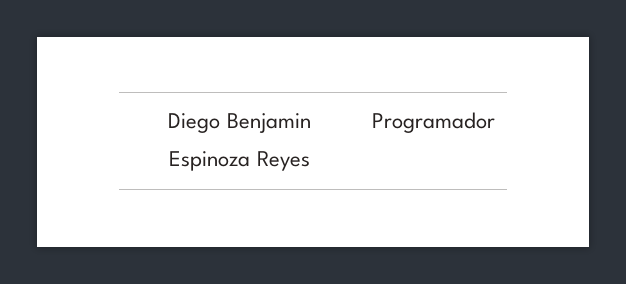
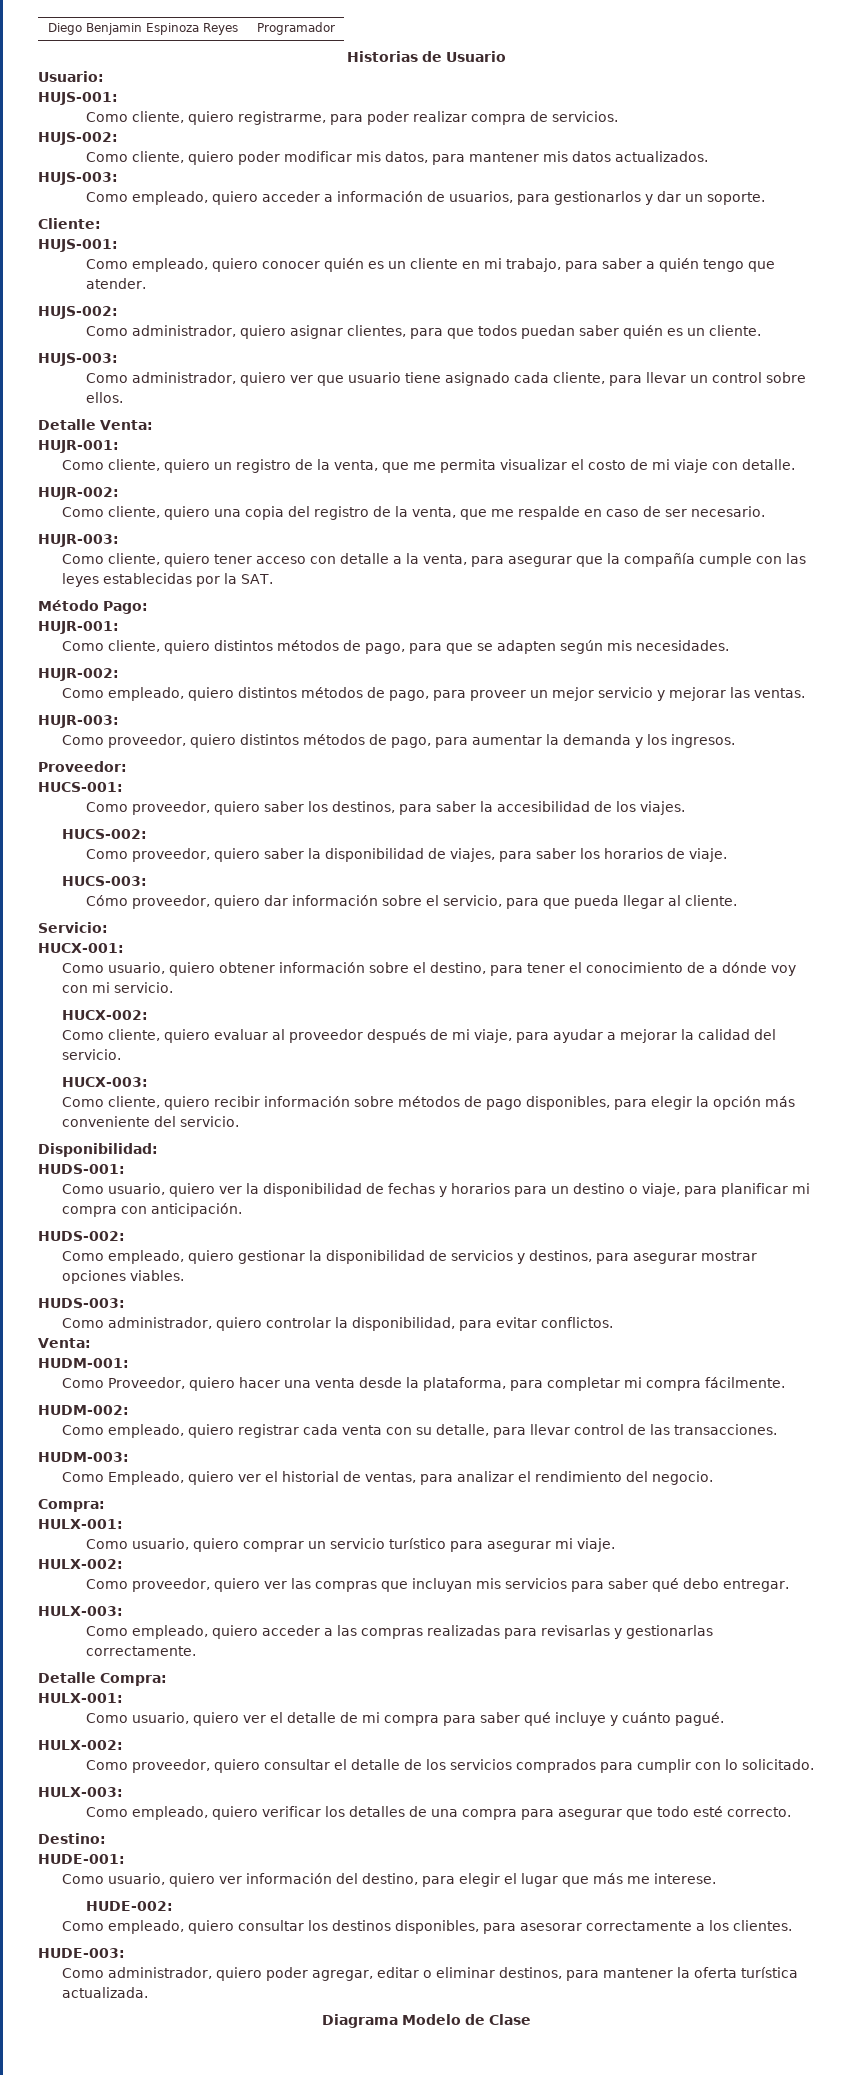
+ Historias de Usuario
+ Usuario:
+ HUJS-001:
+ Como cliente, quiero registrarme, para poder realizar compra de servicios.
+ HUJS-002:
+ Como cliente, quiero poder modificar mis datos, para mantener mis datos actualizados.
+ HUJS-003:
+ Como empleado, quiero acceder a información de usuarios, para gestionarlos y dar un soporte.
+ Cliente:
+ HUJS-001:
+ Como empleado, quiero conocer quién es un cliente en mi trabajo, para saber a quién tengo que atender.
+ HUJS-002:
+ Como administrador, quiero asignar clientes, para que todos puedan saber quién es un cliente.
+ HUJS-003:
+ Como administrador, quiero ver que usuario tiene asignado cada cliente, para llevar un control sobre ellos.
+ Detalle Venta:
+ HUJR-001:
+ Como cliente, quiero un registro de la venta, que me permita visualizar el costo de mi viaje con detalle.
+ HUJR-002:
+ Como cliente, quiero una copia del registro de la venta, que me respalde en caso de ser necesario.
+ HUJR-003:
+ Como cliente, quiero tener acceso con detalle a la venta, para asegurar que la compañía cumple con las leyes establecidas por la SAT.
+ Método Pago:
+ HUJR-001:
+ Como cliente, quiero distintos métodos de pago, para que se adapten según mis necesidades.
+ HUJR-002:
+ Como empleado, quiero distintos métodos de pago, para proveer un mejor servicio y mejorar las ventas.
+ HUJR-003:
+ Como proveedor, quiero distintos métodos de pago, para aumentar la demanda y los ingresos.
+ Proveedor:
+ HUCS-001:
+ Como proveedor, quiero saber los destinos, para saber la accesibilidad de los viajes.
+ HUCS-002:
+ Como proveedor, quiero saber la disponibilidad de viajes, para saber los horarios de viaje.
+ HUCS-003:
+ Cómo proveedor, quiero dar información sobre el servicio, para que pueda llegar al cliente.
+ Servicio:
+ HUCX-001:
+ Como usuario, quiero obtener información sobre el destino, para tener el conocimiento de a dónde voy con mi servicio.
+ HUCX-002:
+ Como cliente, quiero evaluar al proveedor después de mi viaje, para ayudar a mejorar la calidad del servicio.
+ HUCX-003:
+ Como cliente, quiero recibir información sobre métodos de pago disponibles, para elegir la opción más conveniente del servicio.
+ Disponibilidad:
+ HUDS-001:
+ Como usuario, quiero ver la disponibilidad de fechas y horarios para un destino o viaje, para planificar mi compra con anticipación.
+ HUDS-002:
+ Como empleado, quiero gestionar la disponibilidad de servicios y destinos, para asegurar mostrar opciones viables.
+ HUDS-003:
+ Como administrador, quiero controlar la disponibilidad, para evitar conflictos.
+ Venta:
+ HUDM-001:
+ Como Proveedor, quiero hacer una venta desde la plataforma, para completar mi compra fácilmente.
+ HUDM-002:
+ Como empleado, quiero registrar cada venta con su detalle, para llevar control de las transacciones.
+ HUDM-003:
+ Como Empleado, quiero ver el historial de ventas, para analizar el rendimiento del negocio.
+ Compra:
+ HULX-001:
+ Como usuario, quiero comprar un servicio turístico para asegurar mi viaje.
+ HULX-002:
+ Como proveedor, quiero ver las compras que incluyan mis servicios para saber qué debo entregar.
+ HULX-003:
+ Como empleado, quiero acceder a las compras realizadas para revisarlas y gestionarlas correctamente.
+ Detalle Compra:
+ HULX-001:
+ Como usuario, quiero ver el detalle de mi compra para saber qué incluye y cuánto pagué.
+ HULX-002:
+ Como proveedor, quiero consultar el detalle de los servicios comprados para cumplir con lo solicitado.
+ HULX-003:
+ Como empleado, quiero verificar los detalles de una compra para asegurar que todo esté correcto.
+ Destino:
+ HUDE-001:
+ Como usuario, quiero ver información del destino, para elegir el lugar que más me interese.
+ HUDE-002:
+ Como empleado, quiero consultar los destinos disponibles, para asesorar correctamente a los clientes.
+ HUDE-003:
+ Como administrador, quiero poder agregar, editar o eliminar destinos, para mantener la oferta turística actualizada.
+ Diagrama Modelo de Clase

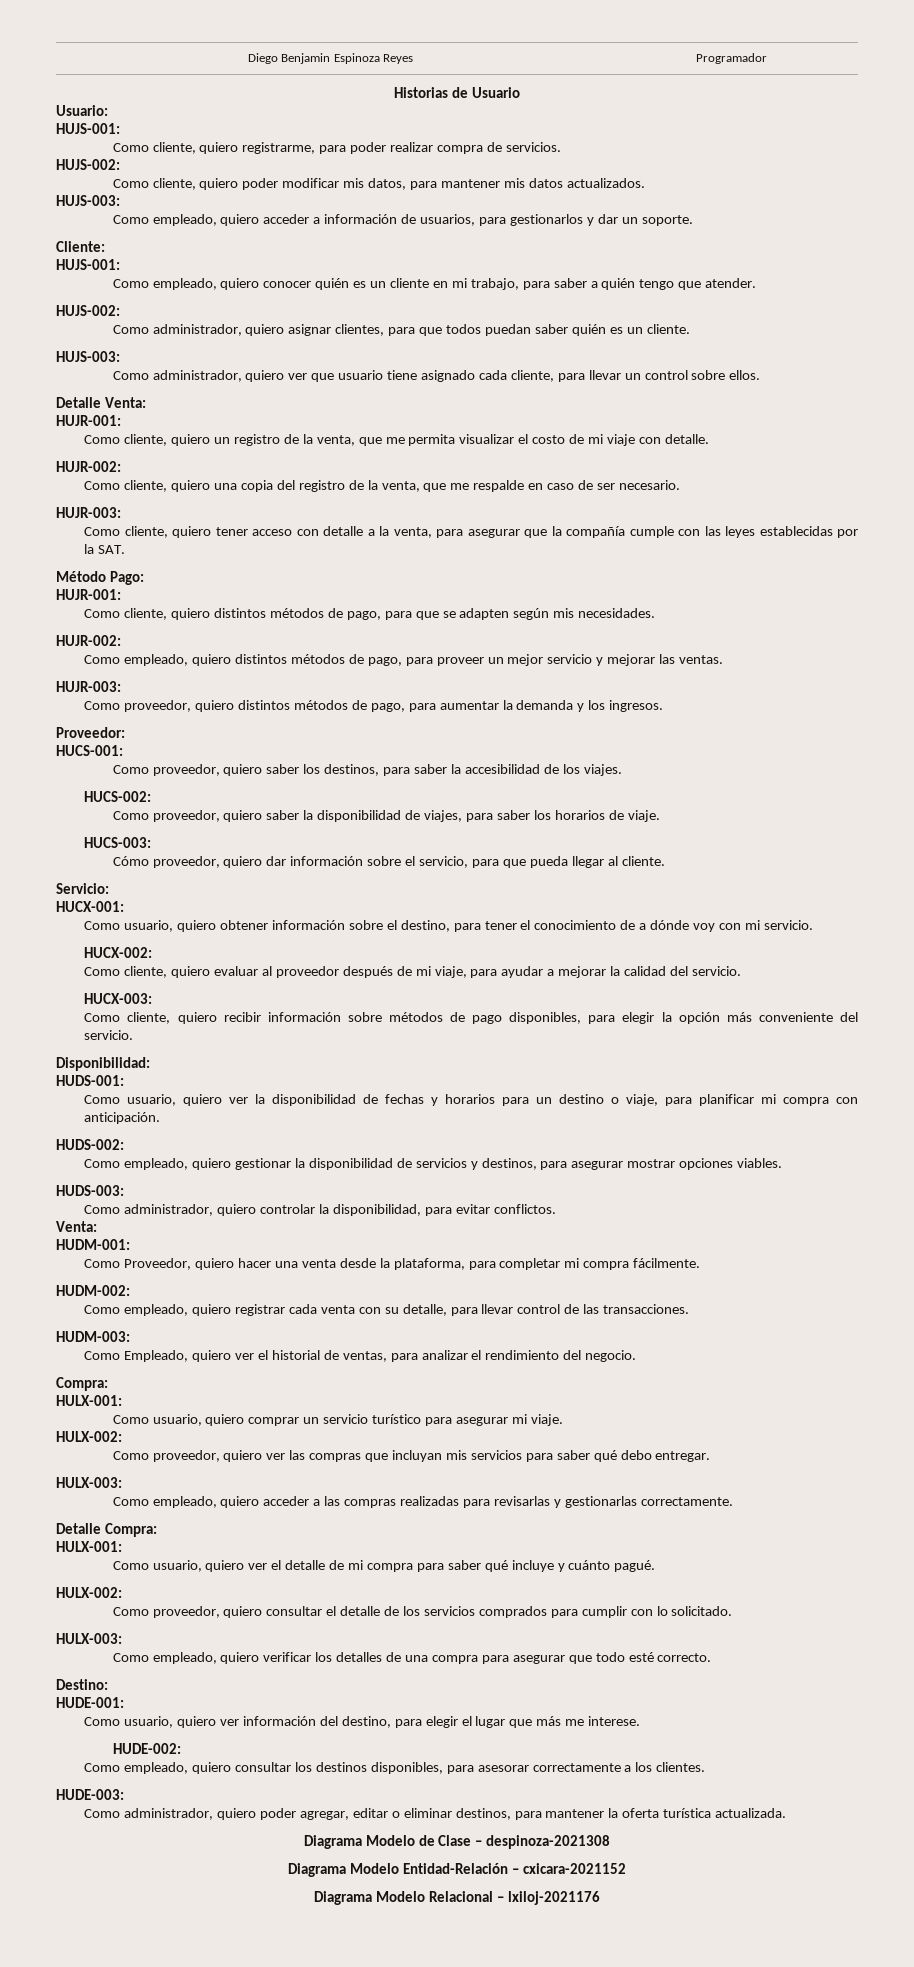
- Diagrama Modelo de Clase
+ Diagrama Modelo de Clase – despinoza-2021308
+ Diagrama Modelo Entidad-Relación – cxicara-2021152
+ Diagrama Modelo Relacional – lxiloj-2021176

